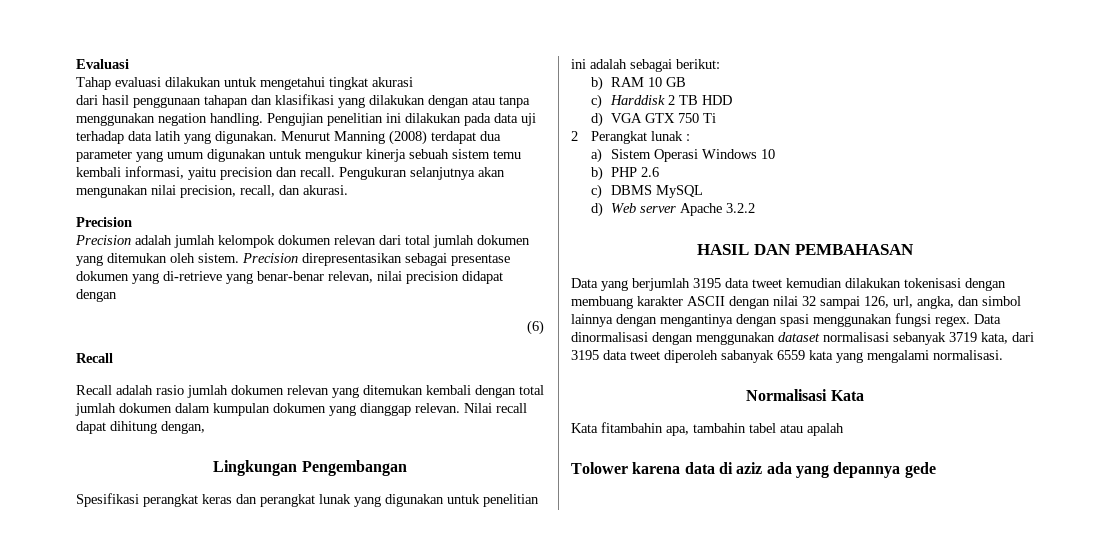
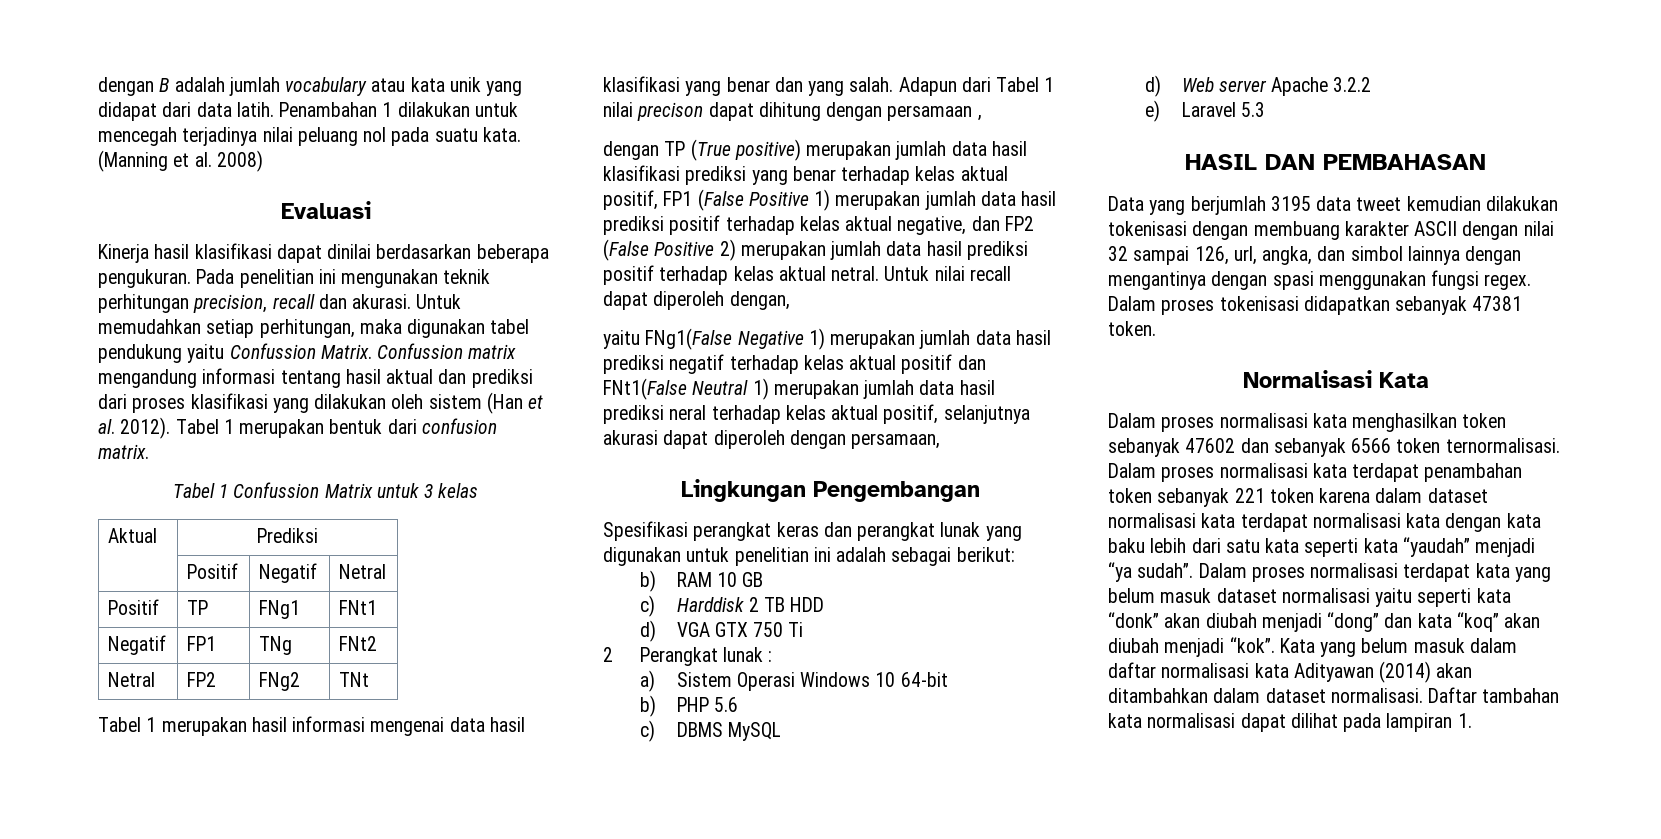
+ dengan B adalah jumlah vocabulary atau kata unik yang didapat dari data latih. Penambahan 1 dilakukan untuk mencegah terjadinya nilai peluang nol pada suatu kata. (Manning et al. 2008)
  Evaluasi
- Tahap evaluasi dilakukan untuk mengetahui tingkat akurasi
- dari hasil penggunaan tahapan dan klasifikasi yang dilakukan dengan atau tanpa menggunakan negation handling. Pengujian penelitian ini dilakukan pada data uji terhadap data latih yang digunakan. Menurut Manning (2008) terdapat dua parameter yang umum digunakan untuk mengukur kinerja sebuah sistem temu kembali informasi, yaitu precision dan recall. Pengukuran selanjutnya akan mengunakan nilai precision, recall, dan akurasi.
- Precision
- Precision adalah jumlah kelompok dokumen relevan dari total jumlah dokumen yang ditemukan oleh sistem. Precision direpresentasikan sebagai presentase dokumen yang di-retrieve yang benar-benar relevan, nilai precision didapat dengan
- (6)
- Recall
- Recall adalah rasio jumlah dokumen relevan yang ditemukan kembali dengan total jumlah dokumen dalam kumpulan dokumen yang dianggap relevan. Nilai recall dapat dihitung dengan,
+ Kinerja hasil klasifikasi dapat dinilai berdasarkan beberapa pengukuran. Pada penelitian ini mengunakan teknik perhitungan precision, recall dan akurasi. Untuk memudahkan setiap perhitungan, maka digunakan tabel pendukung yaitu Confussion Matrix. Confussion matrix mengandung informasi tentang hasil aktual dan prediksi dari proses klasifikasi yang dilakukan oleh sistem (Han et al. 2012). Tabel 1 merupakan bentuk dari confusion matrix.
+ Tabel 1 Confussion Matrix untuk 3 kelas
+ Aktual | Prediksi
+ | Positif | Negatif | Netral
+ Positif | TP | FNg1 | FNt1
+ Negatif | FP1 | TNg | FNt2
+ Netral | FP2 | FNg2 | TNt
+ Tabel 1 merupakan hasil informasi mengenai data hasil klasifikasi yang benar dan yang salah. Adapun dari Tabel 1 nilai precison dapat dihitung dengan persamaan ,
+ dengan TP (True positive) merupakan jumlah data hasil klasifikasi prediksi yang benar terhadap kelas aktual positif, FP1 (False Positive 1) merupakan jumlah data hasil prediksi positif terhadap kelas aktual negative, dan FP2 (False Positive 2) merupakan jumlah data hasil prediksi positif terhadap kelas aktual netral. Untuk nilai recall dapat diperoleh dengan,
+ yaitu FNg1(False Negative 1) merupakan jumlah data hasil prediksi negatif terhadap kelas aktual positif dan FNt1(False Neutral 1) merupakan jumlah data hasil prediksi neral terhadap kelas aktual positif, selanjutnya akurasi dapat diperoleh dengan persamaan,
- a) Sistem Operasi Windows 10
+ a) Sistem Operasi Windows 10 64-bit
- b) PHP 2.6
+ b) PHP 5.6
+ e) Laravel 5.3
- Data dinormalisasi dengan menggunakan dataset normalisasi sebanyak 3719 kata, dari 3195 data tweet diperoleh sabanyak 6559 kata yang mengalami normalisasi.
+ Dalam proses tokenisasi didapatkan sebanyak 47381 token.
  Normalisasi Kata
- Kata fitambahin apa, tambahin tabel atau apalah
- Tolower karena data di aziz ada yang depannya gede
+ Dalam proses normalisasi kata menghasilkan token sebanyak 47602 dan sebanyak 6566 token ternormalisasi. Dalam proses normalisasi kata terdapat penambahan token sebanyak 221 token karena dalam dataset normalisasi kata terdapat normalisasi kata dengan kata baku lebih dari satu kata seperti kata “yaudah” menjadi “ya sudah”. Dalam proses normalisasi terdapat kata yang belum masuk dataset normalisasi yaitu seperti kata “donk” akan diubah menjadi “dong” dan kata “koq” akan diubah menjadi “kok”. Kata yang belum masuk dalam daftar normalisasi kata Adityawan (2014) akan ditambahkan dalam dataset normalisasi. Daftar tambahan kata normalisasi dapat dilihat pada lampiran 1.

